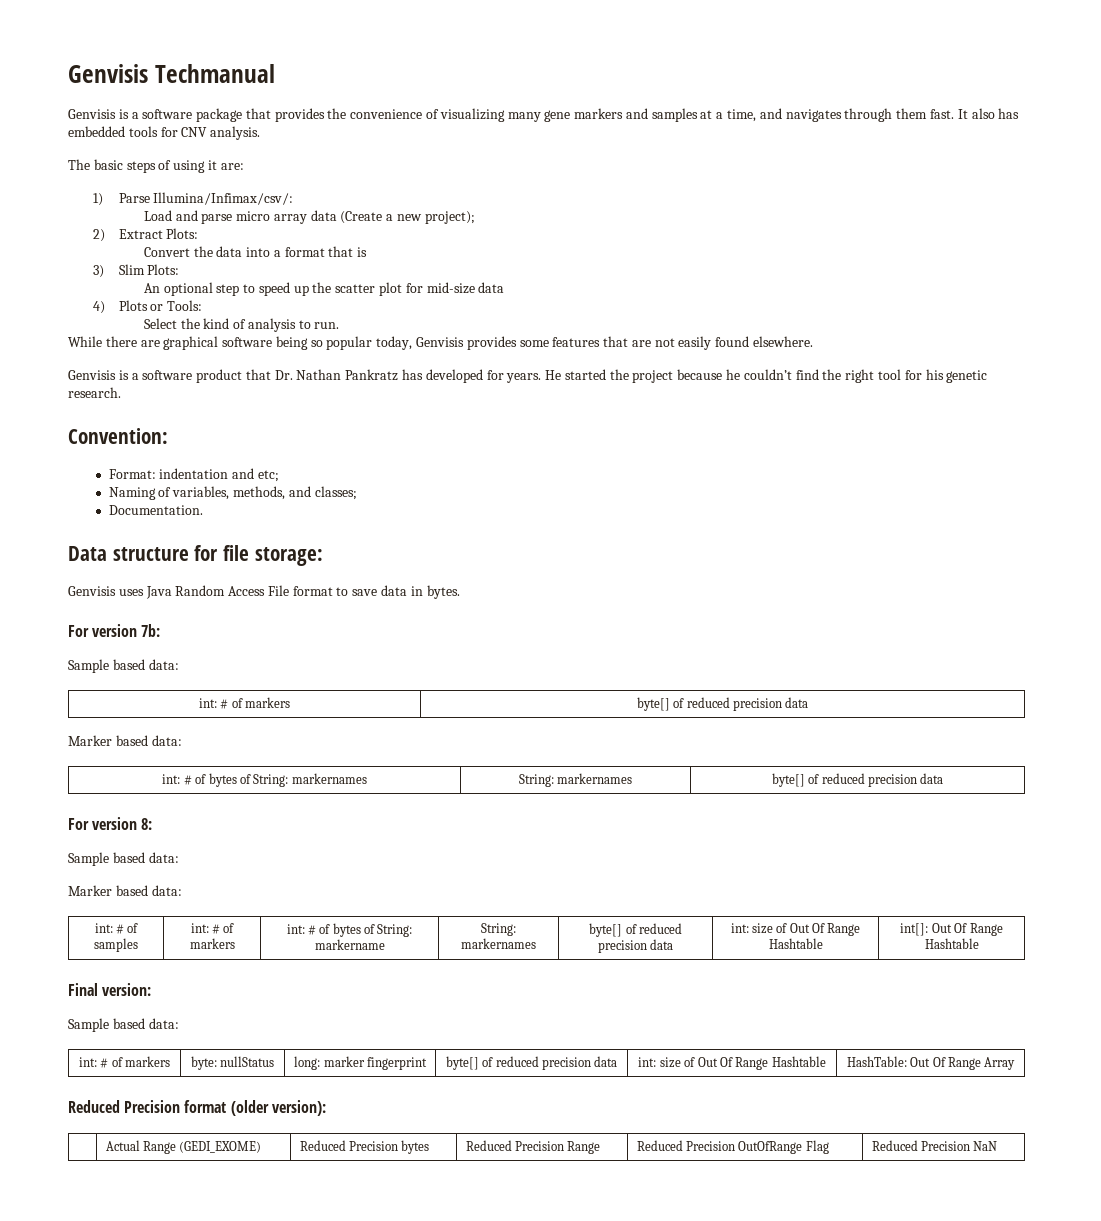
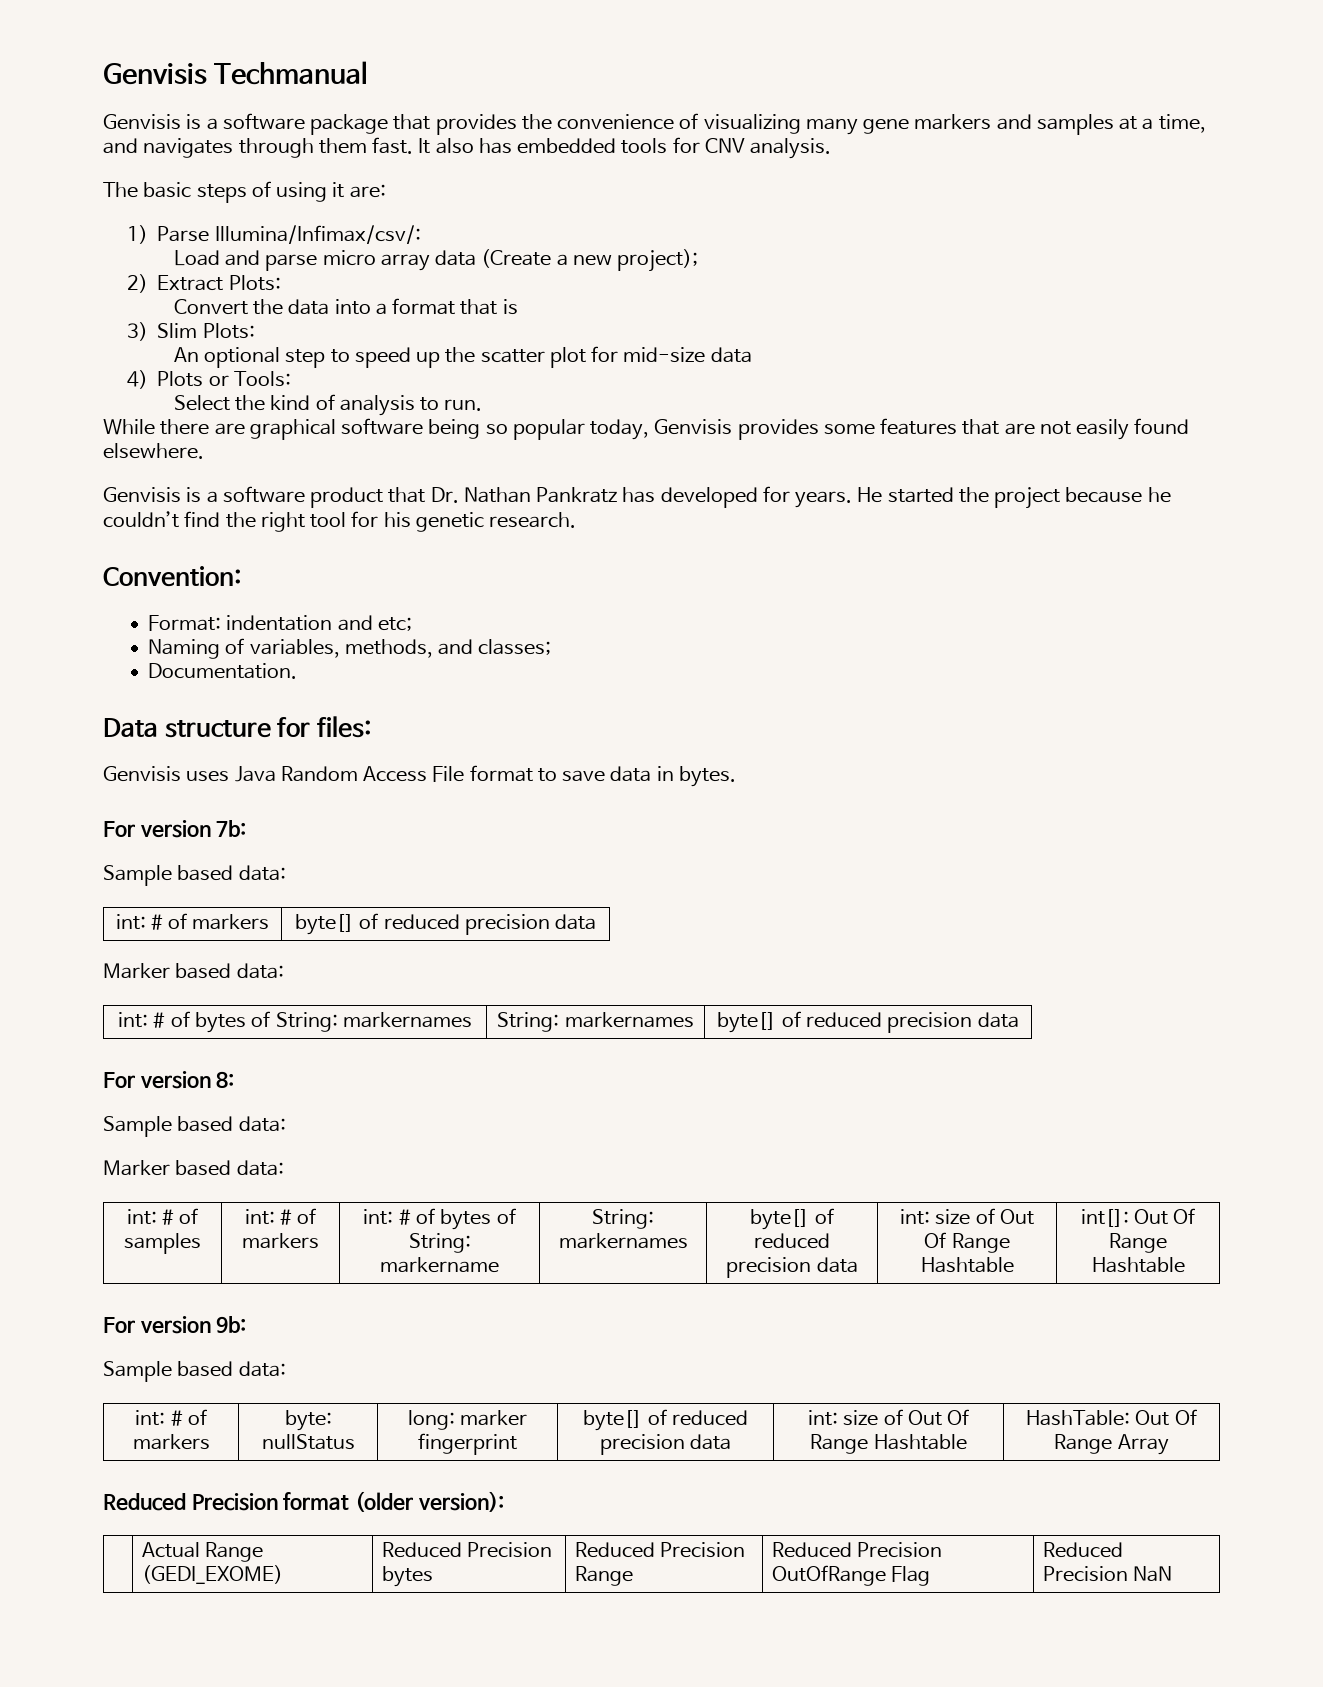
- Data structure for file storage:
+ Data structure for files:
- Final version:
+ For version 9b:

